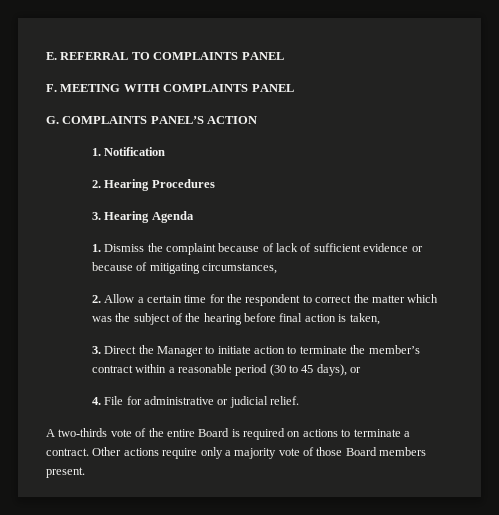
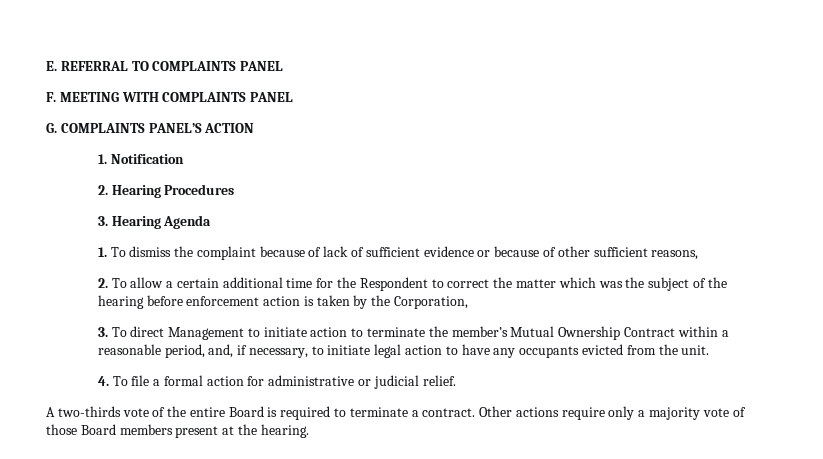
- 1. Dismiss the complaint because of lack of sufficient evidence or because of mitigating circumstances,
- 2. Allow a certain time for the respondent to correct the matter which was the subject of the hearing before final action is taken,
- 3. Direct the Manager to initiate action to terminate the member’s contract within a reasonable period (30 to 45 days), or
- 4. File for administrative or judicial relief.
+ 1. To dismiss the complaint because of lack of sufficient evidence or because of other sufficient reasons,
+ 2. To allow a certain additional time for the Respondent to correct the matter which was the subject of the hearing before enforcement action is taken by the Corporation,
+ 3. To direct Management to initiate action to terminate the member’s Mutual Ownership Contract within a reasonable period, and, if necessary, to initiate legal action to have any occupants evicted from the unit.
+ 4. To file a formal action for administrative or judicial relief.
- A two-thirds vote of the entire Board is required on actions to terminate a contract.
+ A two-thirds vote of the entire Board is required to terminate a contract.
- Other actions require only a majority vote of those Board members present.
+ Other actions require only a majority vote of those Board members present at the hearing.

